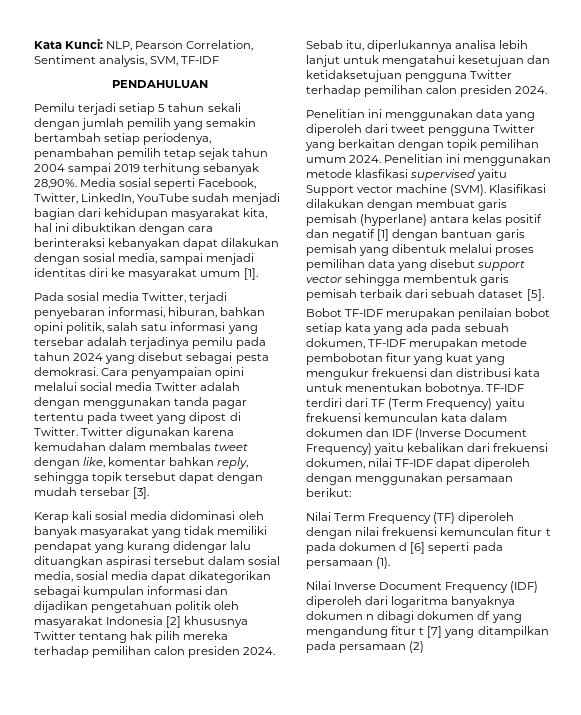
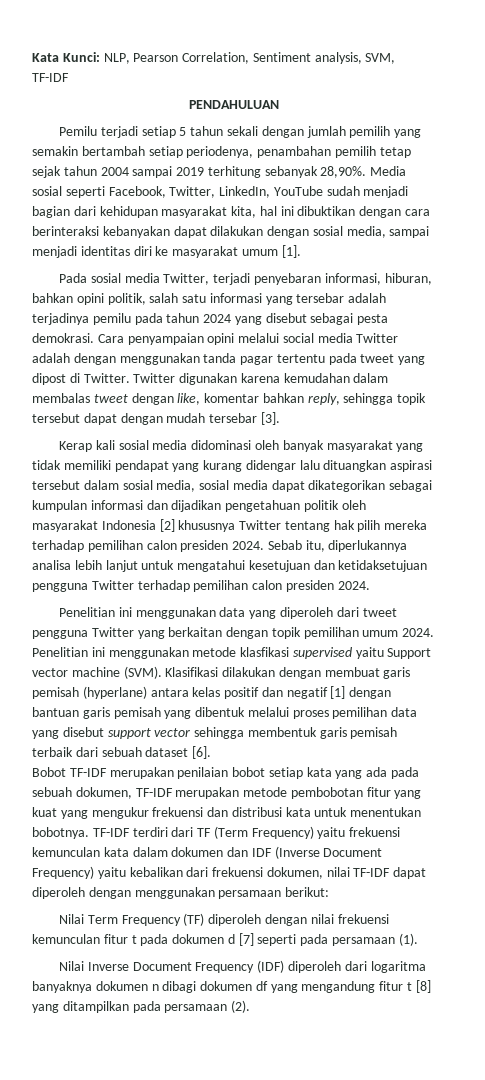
- Klasifikasi dilakukan dengan membuat garis pemisah (hyperlane) antara kelas positif dan negatif [1] dengan bantuan garis pemisah yang dibentuk melalui proses pemilihan data yang disebut support vector sehingga membentuk garis pemisah terbaik dari sebuah dataset [5].
+ Klasifikasi dilakukan dengan membuat garis pemisah (hyperlane) antara kelas positif dan negatif [1] dengan bantuan garis pemisah yang dibentuk melalui proses pemilihan data yang disebut support vector sehingga membentuk garis pemisah terbaik dari sebuah dataset [6].
- Nilai Term Frequency (TF) diperoleh dengan nilai frekuensi kemunculan fitur t pada dokumen d [6] seperti pada persamaan (1).
+ Nilai Term Frequency (TF) diperoleh dengan nilai frekuensi kemunculan fitur t pada dokumen d [7] seperti pada persamaan (1).
- Nilai Inverse Document Frequency (IDF) diperoleh dari logaritma banyaknya dokumen n dibagi dokumen df yang mengandung fitur t [7] yang ditampilkan pada persamaan (2)
+ Nilai Inverse Document Frequency (IDF) diperoleh dari logaritma banyaknya dokumen n dibagi dokumen df yang mengandung fitur t [8] yang ditampilkan pada persamaan (2).

